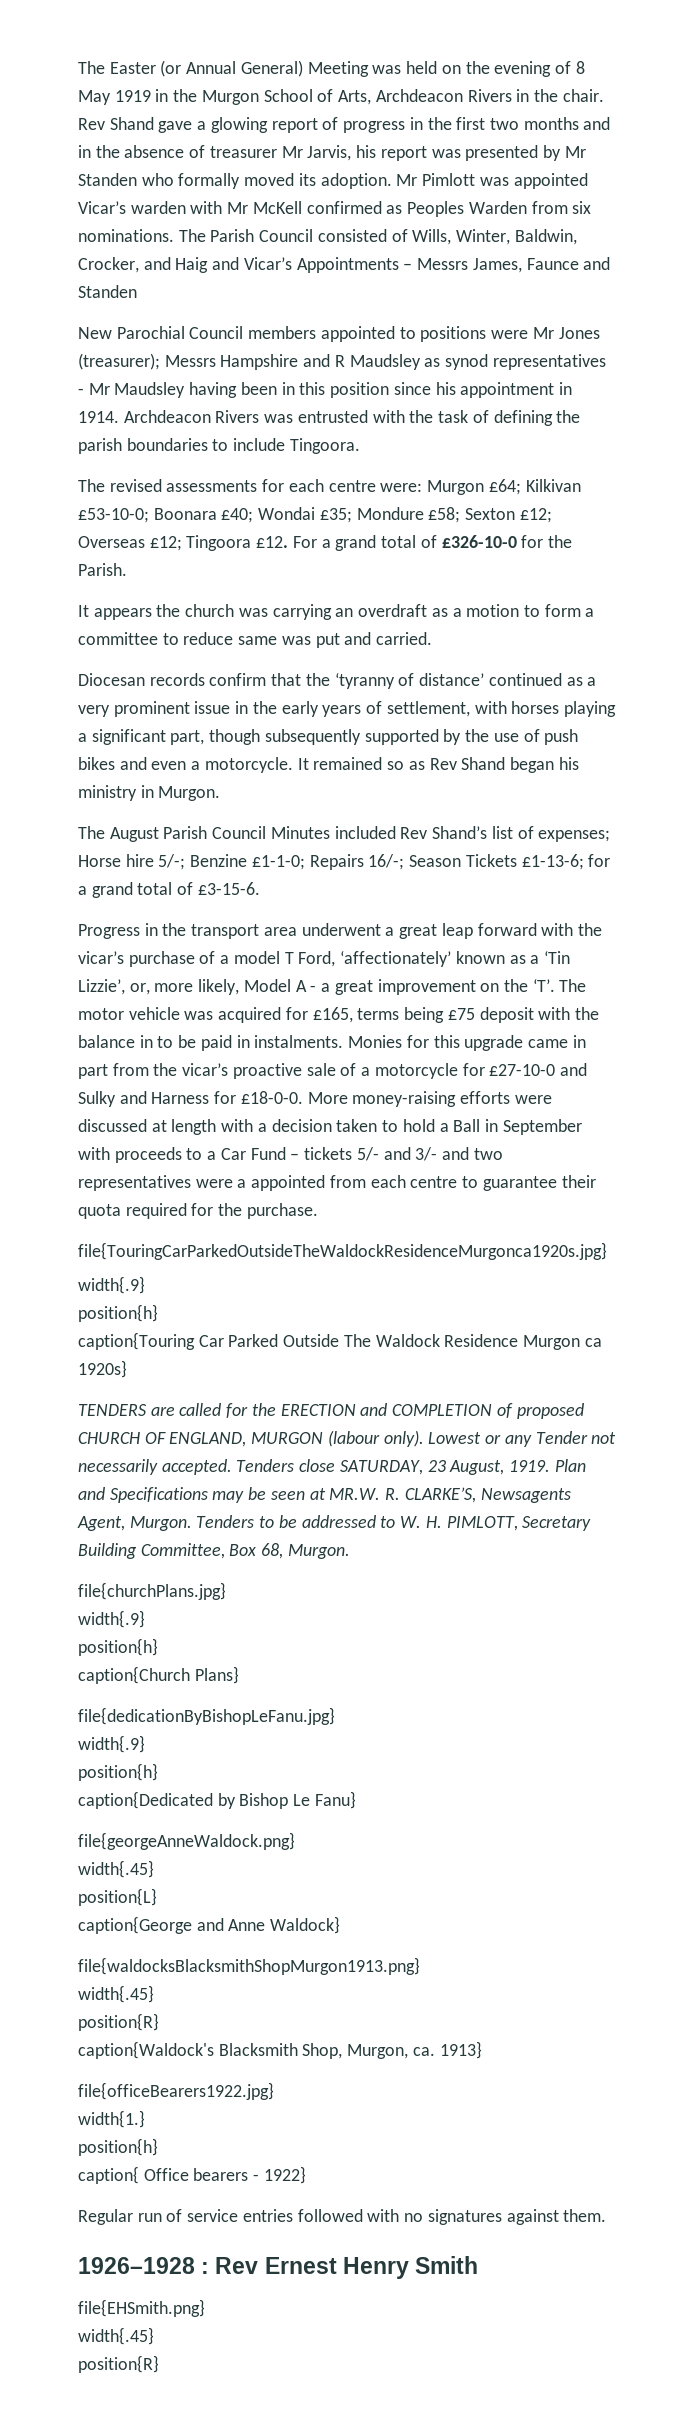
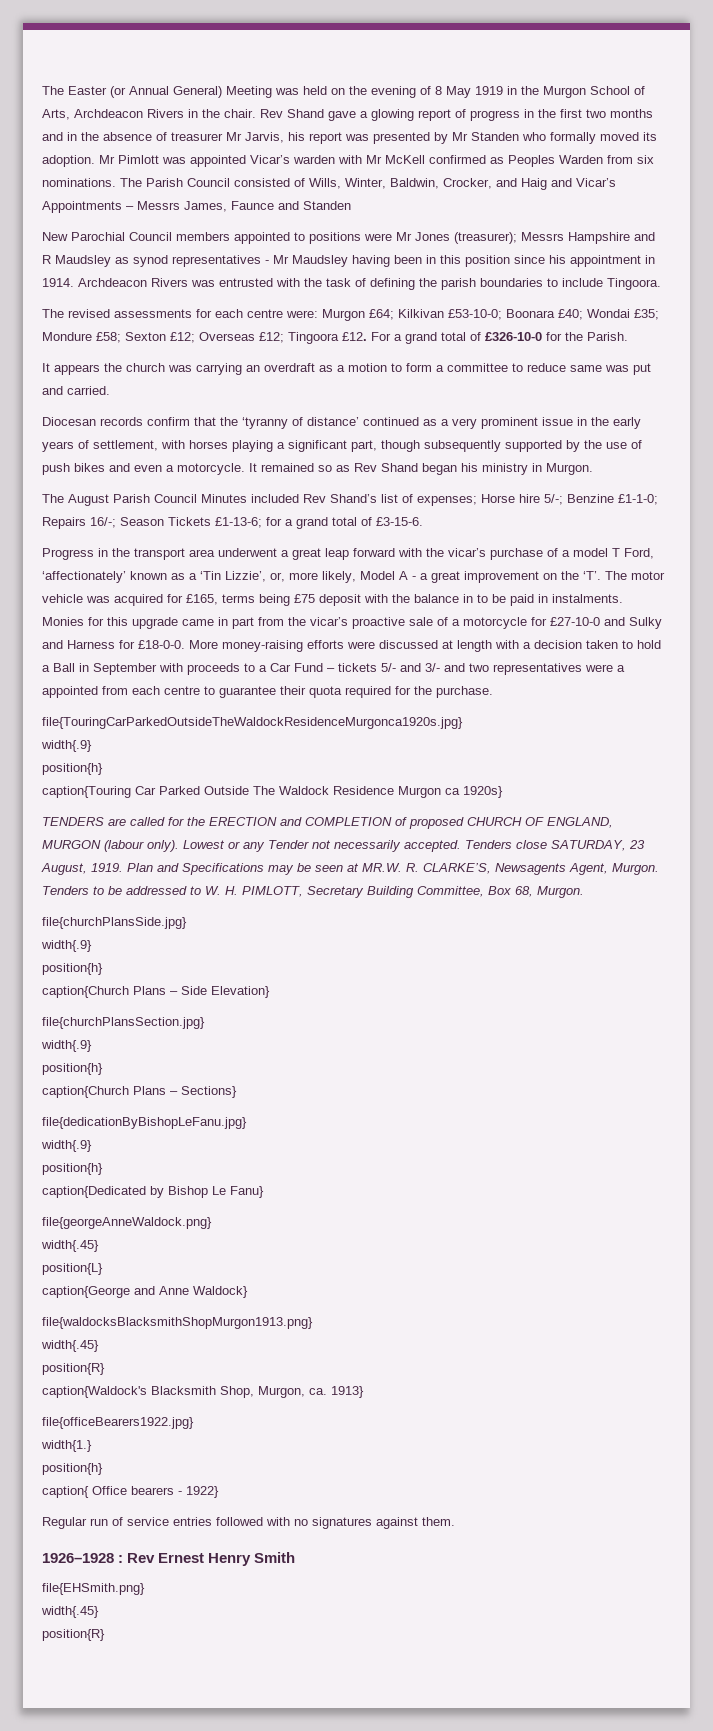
- file{churchPlans.jpg}
+ file{churchPlansSide.jpg}
  width{.9}
  position{h}
- caption{Church Plans}
+ caption{Church Plans – Side Elevation}
+ file{churchPlansSection.jpg}
+ width{.9}
+ position{h}
+ caption{Church Plans – Sections}

